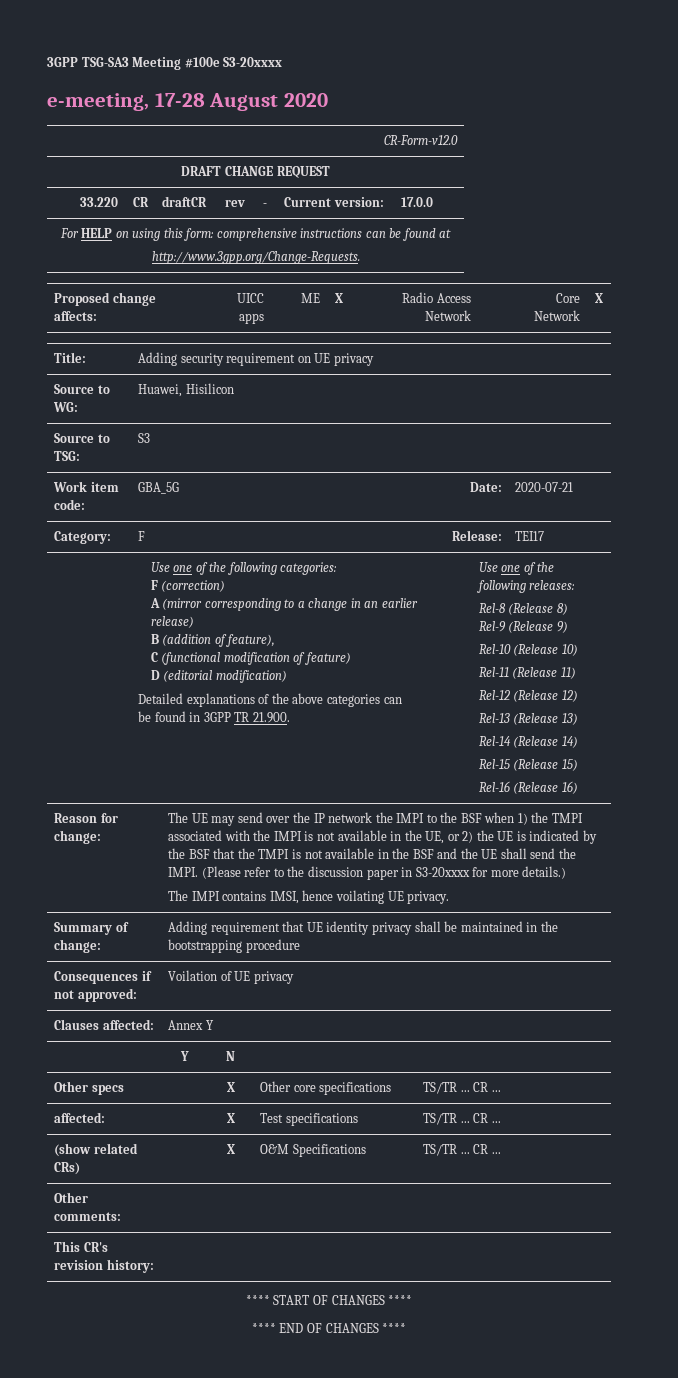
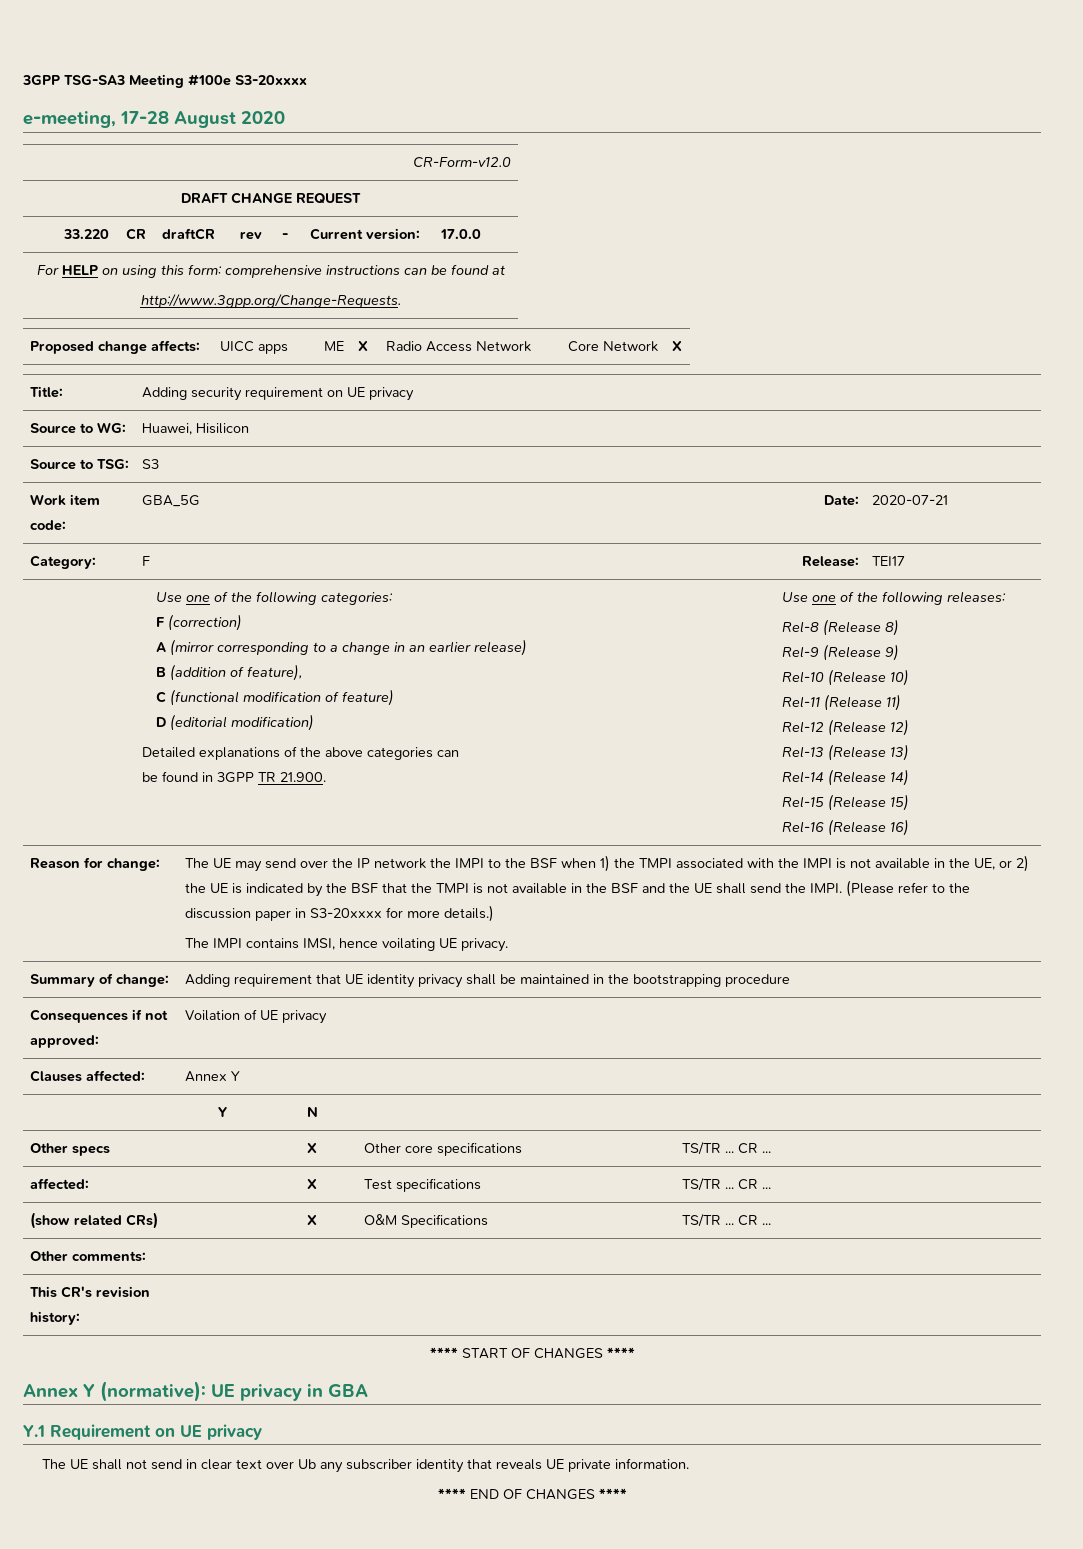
+ Annex Y (normative): UE privacy in GBA
+ Y.1 Requirement on UE privacy
+ The UE shall not send in clear text over Ub any subscriber identity that reveals UE private information.

